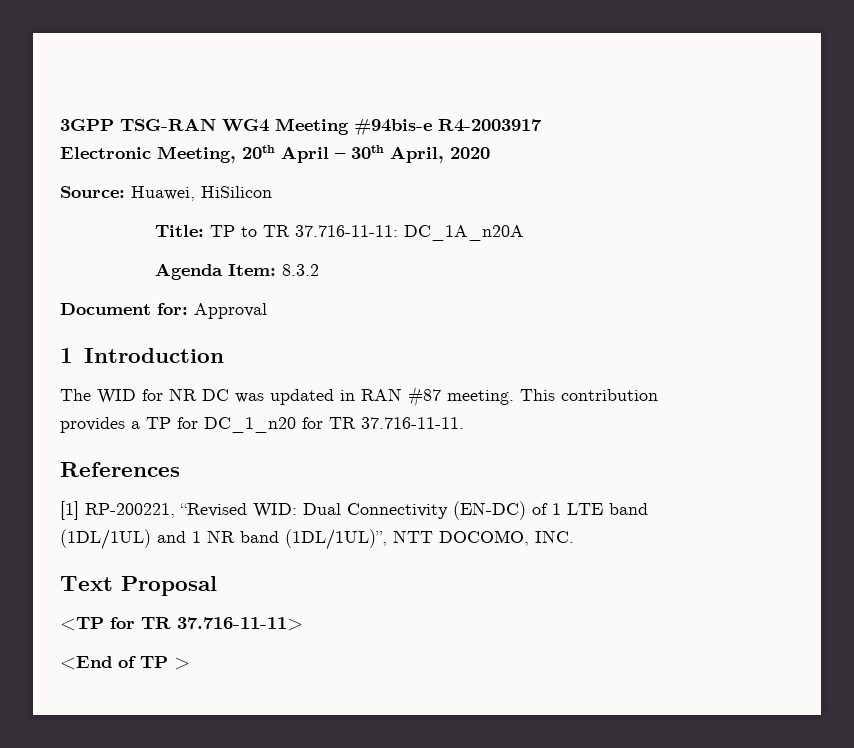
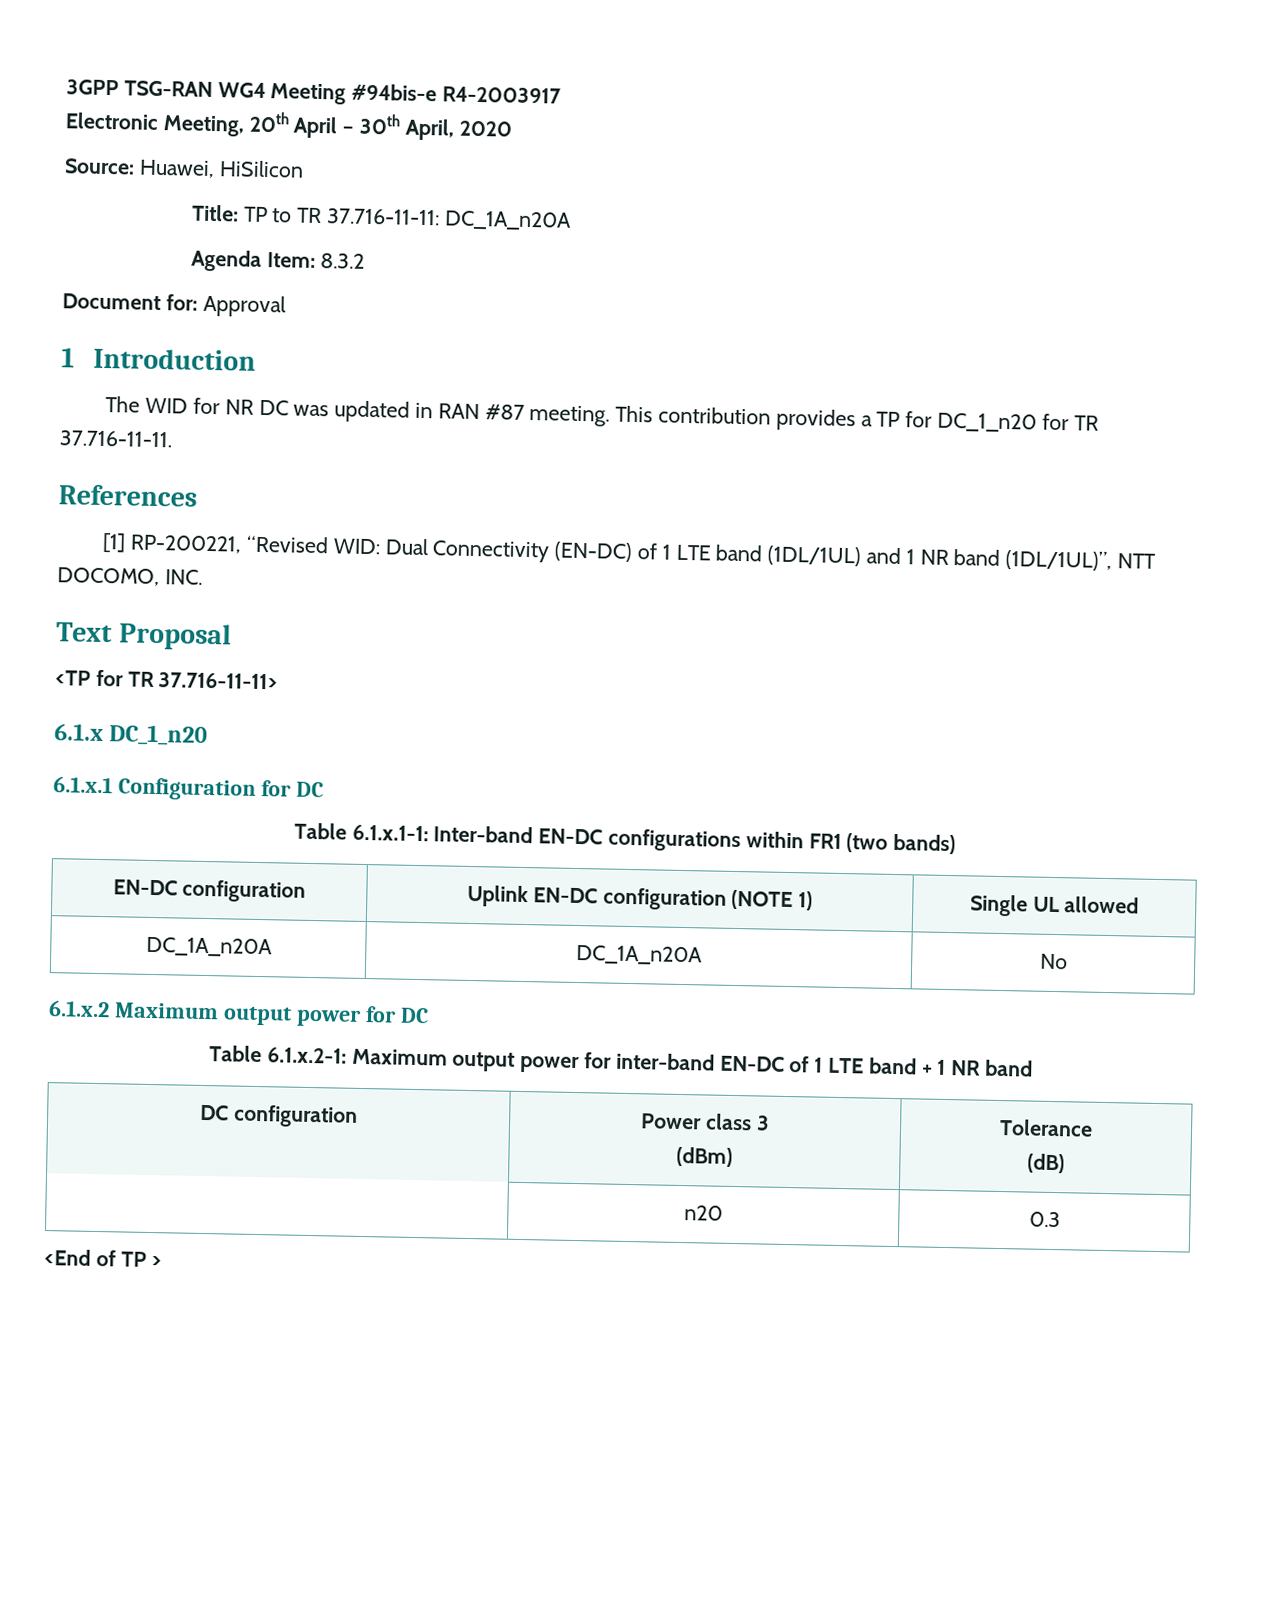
+ 6.1.x DC_1_n20
+ 6.1.x.1 Configuration for DC
+ Table 6.1.x.1-1: Inter-band EN-DC configurations within FR1 (two bands)
+ EN-DC configuration | Uplink EN-DC configuration (NOTE 1) | Single UL allowed
+ DC_1A_n20A | DC_1A_n20A | No
+ 6.1.x.2 Maximum output power for DC
+ Table 6.1.x.2-1: Maximum output power for inter-band EN-DC of 1 LTE band + 1 NR band
+ DC configuration | Power class 3
+ (dBm) | Tolerance
+ (dB)
+ | n20 | 0.3

